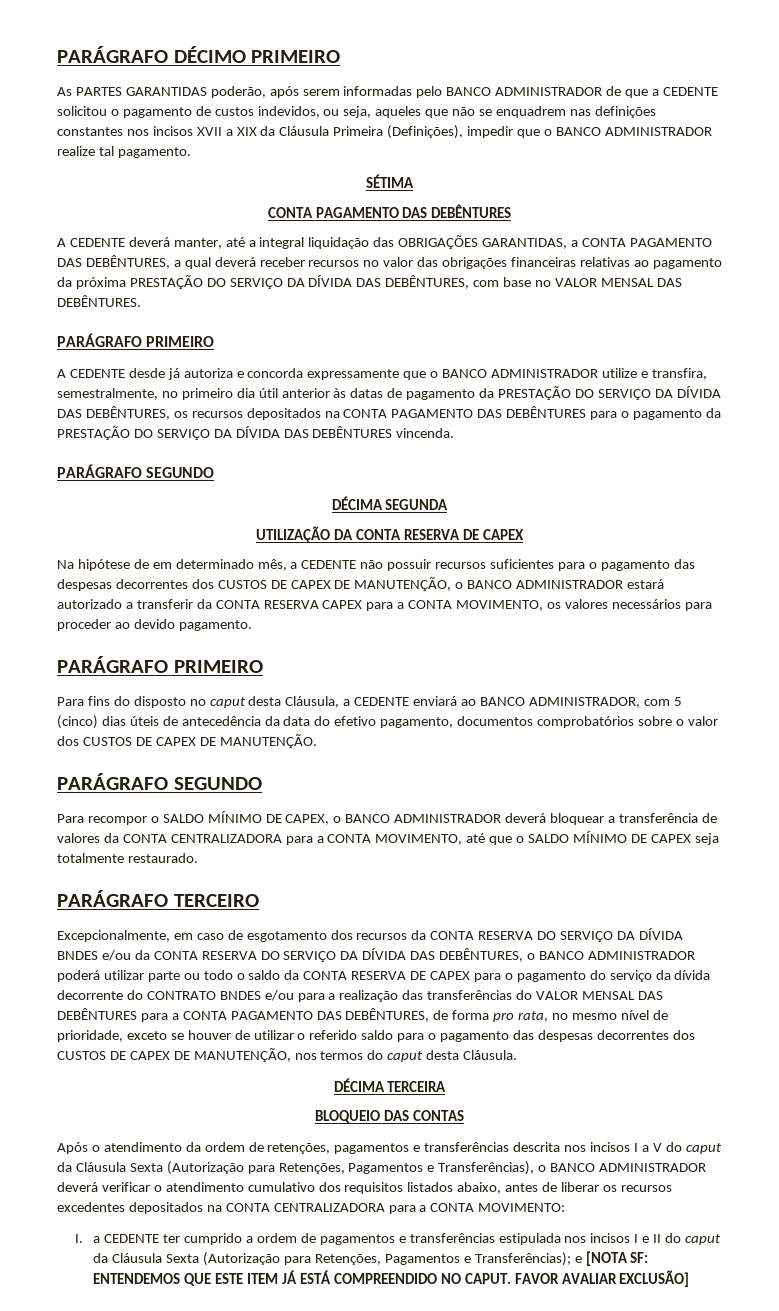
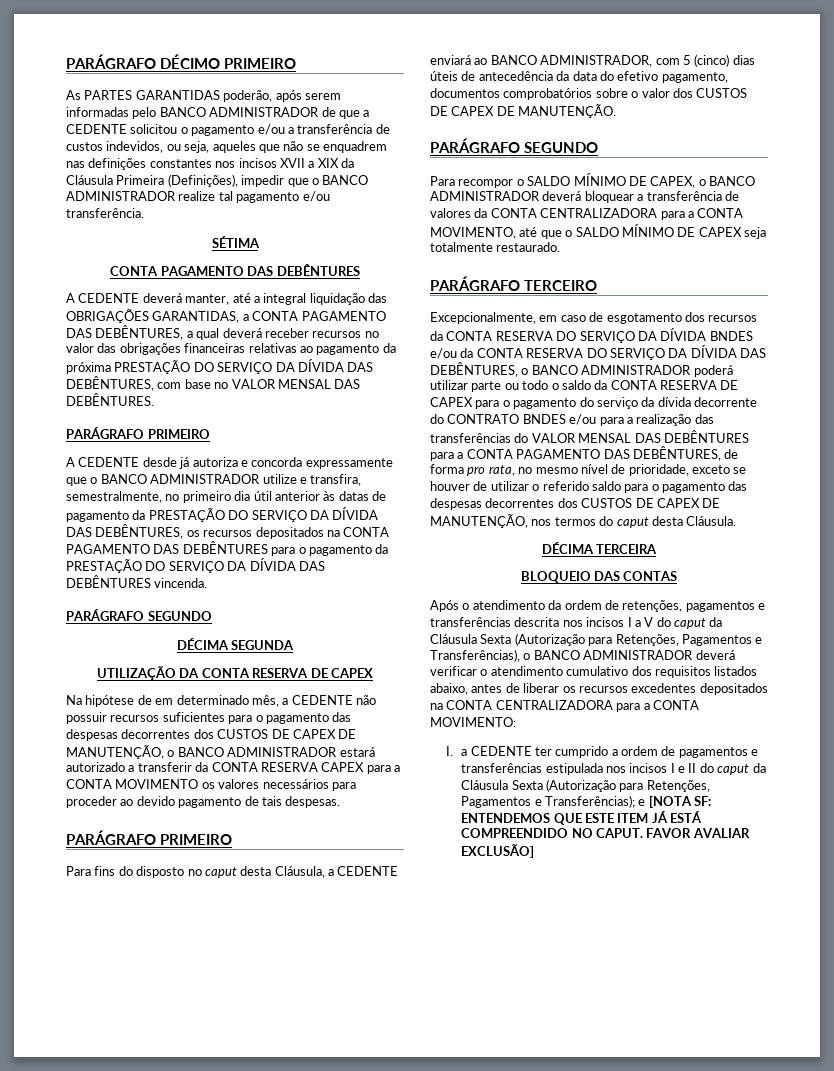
- As PARTES GARANTIDAS poderão, após serem informadas pelo BANCO ADMINISTRADOR de que a CEDENTE solicitou o pagamento de custos indevidos, ou seja, aqueles que não se enquadrem nas definições constantes nos incisos XVII a XIX da Cláusula Primeira (Definições), impedir que o BANCO ADMINISTRADOR realize tal pagamento.
+ As PARTES GARANTIDAS poderão, após serem informadas pelo BANCO ADMINISTRADOR de que a CEDENTE solicitou o pagamento e/ou a transferência de custos indevidos, ou seja, aqueles que não se enquadrem nas definições constantes nos incisos XVII a XIX da Cláusula Primeira (Definições), impedir que o BANCO ADMINISTRADOR realize tal pagamento e/ou transferência.
- Na hipótese de em determinado mês, a CEDENTE não possuir recursos suficientes para o pagamento das despesas decorrentes dos CUSTOS DE CAPEX DE MANUTENÇÃO, o BANCO ADMINISTRADOR estará autorizado a transferir da CONTA RESERVA CAPEX para a CONTA MOVIMENTO, os valores necessários para proceder ao devido pagamento.
+ Na hipótese de em determinado mês, a CEDENTE não possuir recursos suficientes para o pagamento das despesas decorrentes dos CUSTOS DE CAPEX DE MANUTENÇÃO, o BANCO ADMINISTRADOR estará autorizado a transferir da CONTA RESERVA CAPEX para a CONTA MOVIMENTO os valores necessários para proceder ao devido pagamento de tais despesas.

